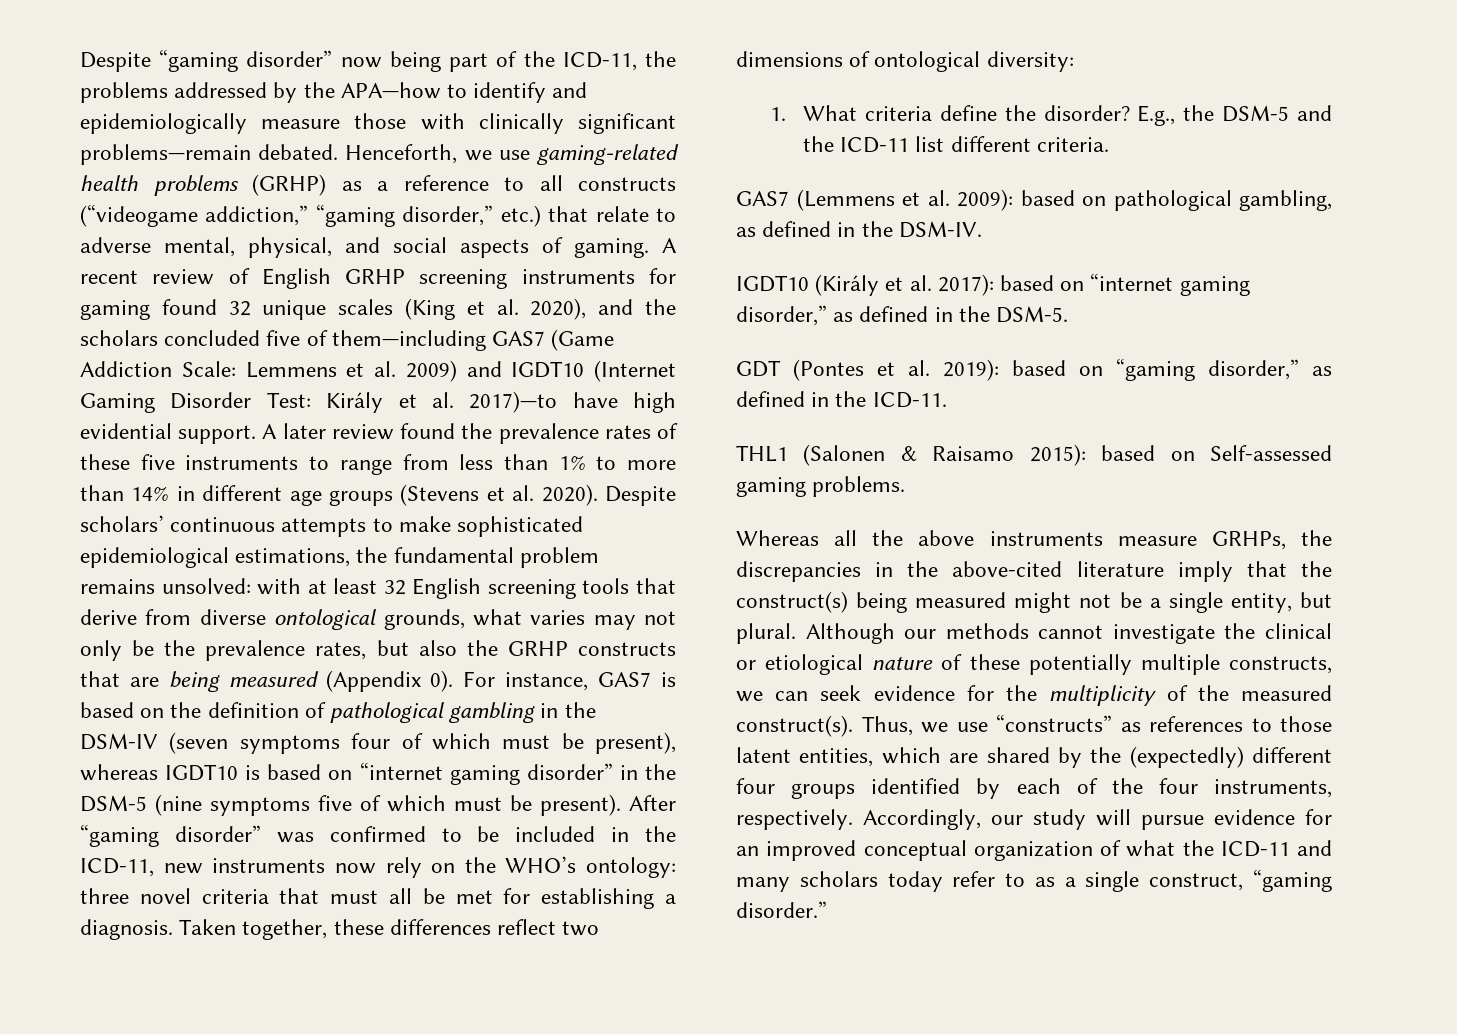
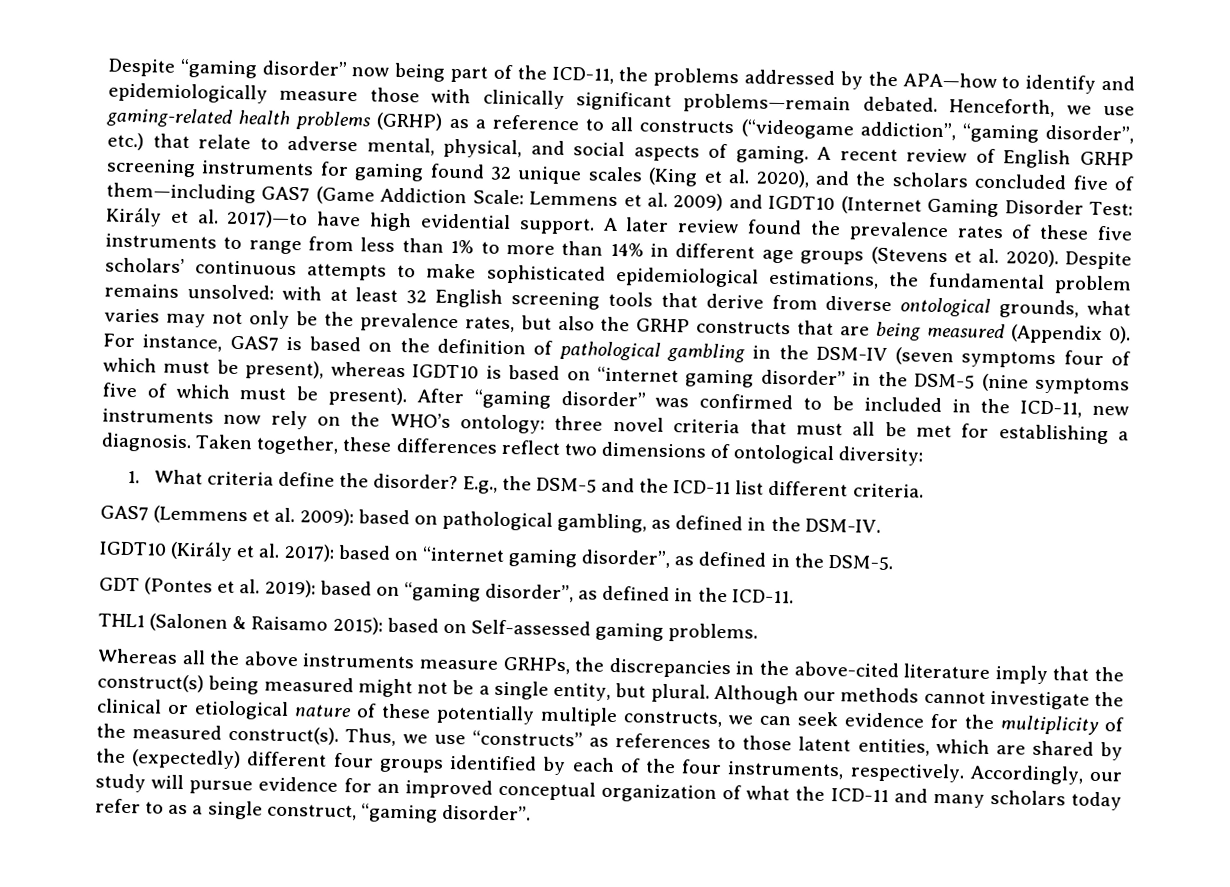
- Henceforth, we use gaming-related health problems (GRHP) as a reference to all constructs (“videogame addiction,” “gaming disorder,” etc.) that relate to adverse mental, physical, and social aspects of gaming.
+ Henceforth, we use gaming-related health problems (GRHP) as a reference to all constructs (“videogame addiction”, “gaming disorder”, etc.) that relate to adverse mental, physical, and social aspects of gaming.
- IGDT10 (Király et al. 2017): based on “internet gaming disorder,” as defined in the DSM-5.
+ IGDT10 (Király et al. 2017): based on “internet gaming disorder”, as defined in the DSM-5.
- GDT (Pontes et al. 2019): based on “gaming disorder,” as defined in the ICD-11.
+ GDT (Pontes et al. 2019): based on “gaming disorder”, as defined in the ICD-11.
- Accordingly, our study will pursue evidence for an improved conceptual organization of what the ICD-11 and many scholars today refer to as a single construct, “gaming disorder.”
+ Accordingly, our study will pursue evidence for an improved conceptual organization of what the ICD-11 and many scholars today refer to as a single construct, “gaming disorder”.

